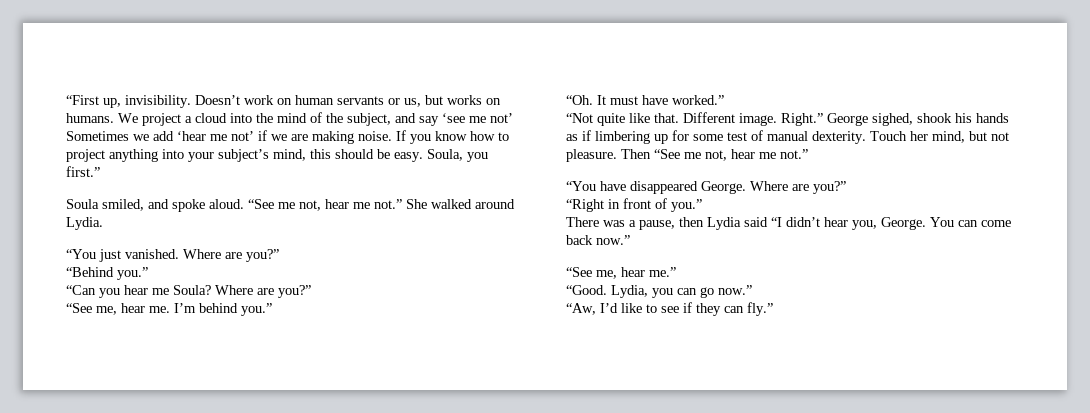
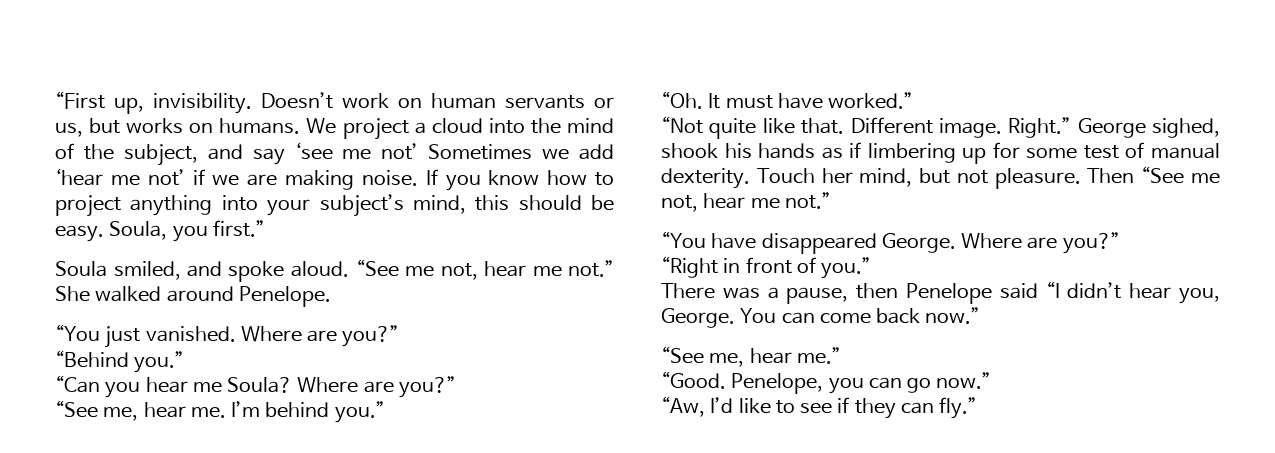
- She walked around Lydia.
+ She walked around Penelope.
- There was a pause, then Lydia said “I didn’t hear you, George.
+ There was a pause, then Penelope said “I didn’t hear you, George.
- Lydia, you can go now.”
+ Penelope, you can go now.”

